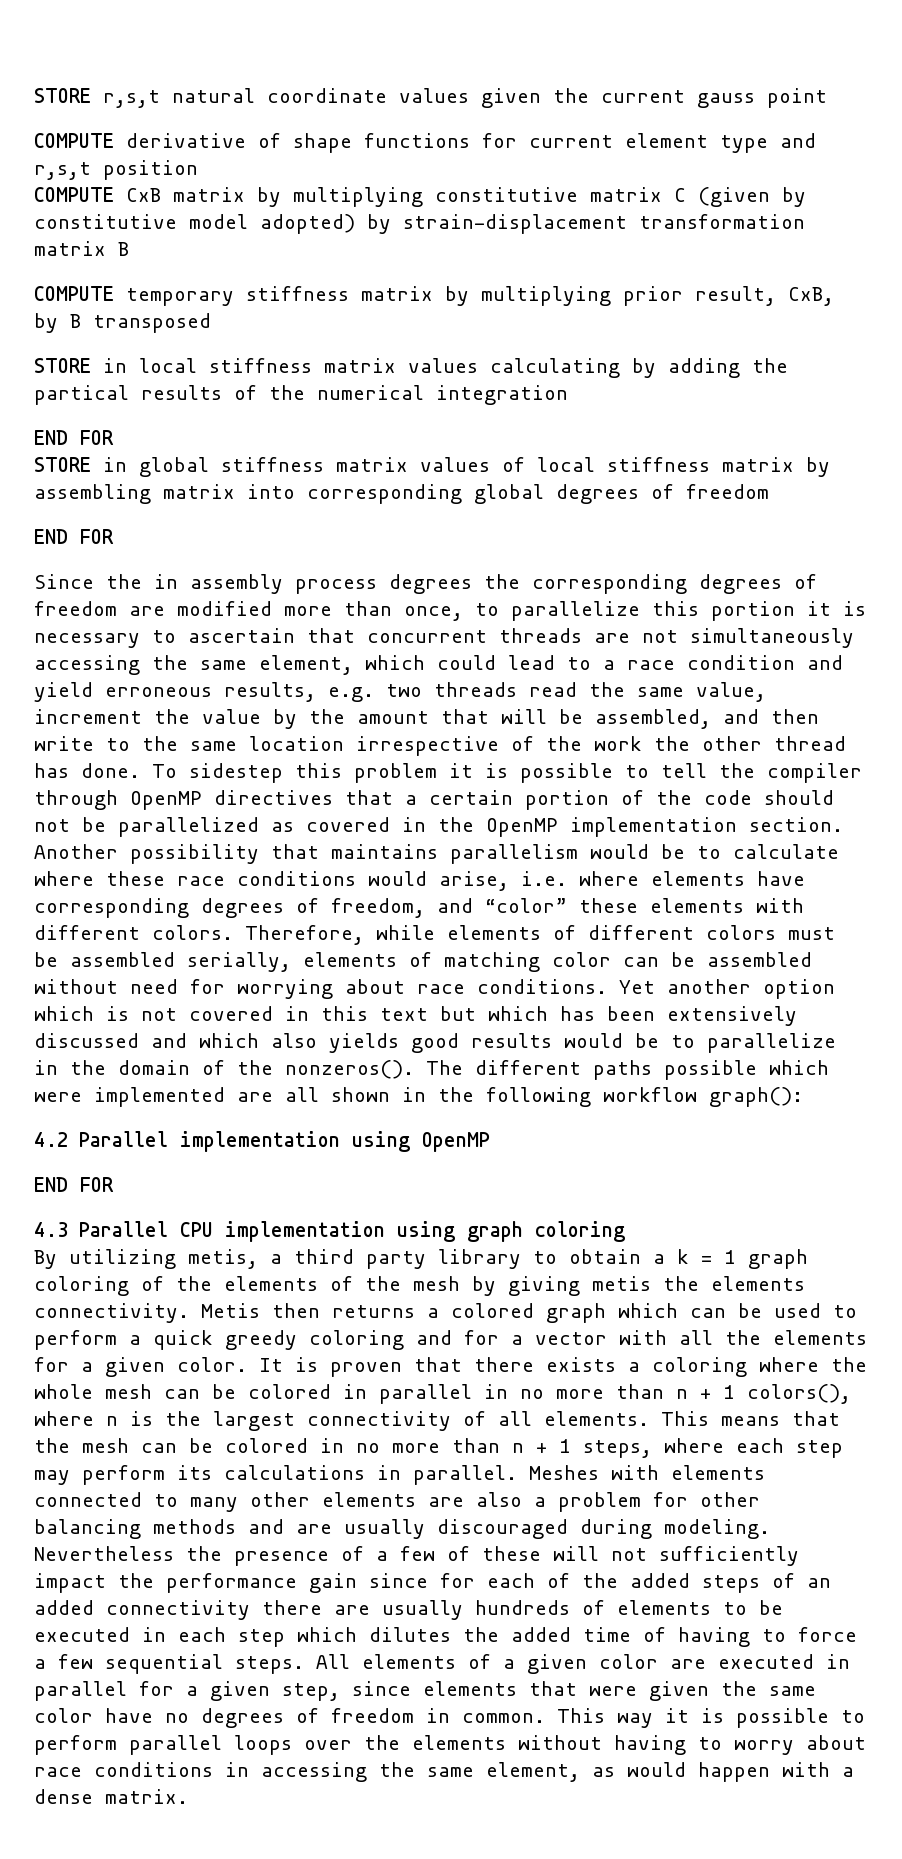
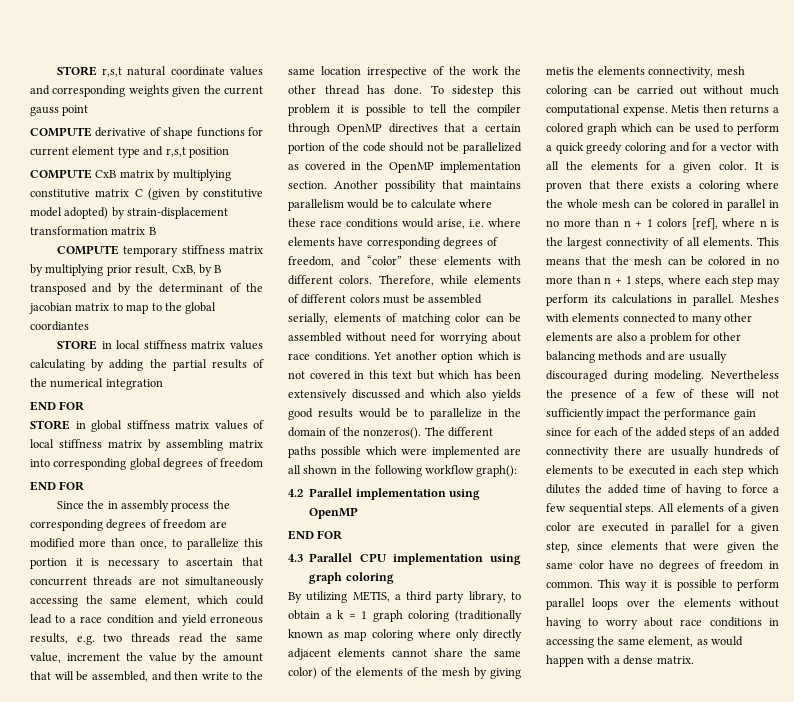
- STORE r,s,t natural coordinate values given the current gauss point
+ STORE r,s,t natural coordinate values and corresponding weights given the current gauss point
- COMPUTE temporary stiffness matrix by multiplying prior result, CxB, by B transposed
+ COMPUTE temporary stiffness matrix by multiplying prior result, CxB, by B transposed and by the determinant of the jacobian matrix to map to the global coordiantes
- STORE in local stiffness matrix values calculating by adding the partical results of the numerical integration
+ STORE in local stiffness matrix values calculating by adding the partial results of the numerical integration
- Since the in assembly process degrees the corresponding degrees of freedom are modified more than once, to parallelize this portion it is necessary to ascertain that concurrent threads are not simultaneously accessing the same element, which could lead to a race condition and yield erroneous results, e.g. two threads read the same value, increment the value by the amount that will be assembled, and then write to the same location irrespective of the work the other thread has done.
+ Since the in assembly process the corresponding degrees of freedom are modified more than once, to parallelize this portion it is necessary to ascertain that concurrent threads are not simultaneously accessing the same element, which could lead to a race condition and yield erroneous results, e.g. two threads read the same value, increment the value by the amount that will be assembled, and then write to the same location irrespective of the work the other thread has done.
- By utilizing metis, a third party library to obtain a k = 1 graph coloring of the elements of the mesh by giving metis the elements connectivity.
+ By utilizing METIS, a third party library, to obtain a k = 1 graph coloring (traditionally known as map coloring where only directly adjacent elements cannot share the same color) of the elements of the mesh by giving metis the elements connectivity, mesh coloring can be carried out without much computational expense.
- It is proven that there exists a coloring where the whole mesh can be colored in parallel in no more than n + 1 colors(), where n is the largest connectivity of all elements.
+ It is proven that there exists a coloring where the whole mesh can be colored in parallel in no more than n + 1 colors [ref], where n is the largest connectivity of all elements.

